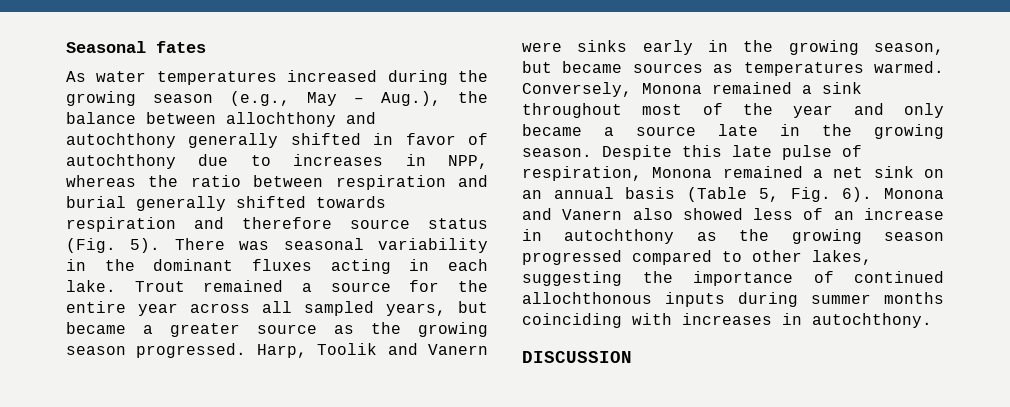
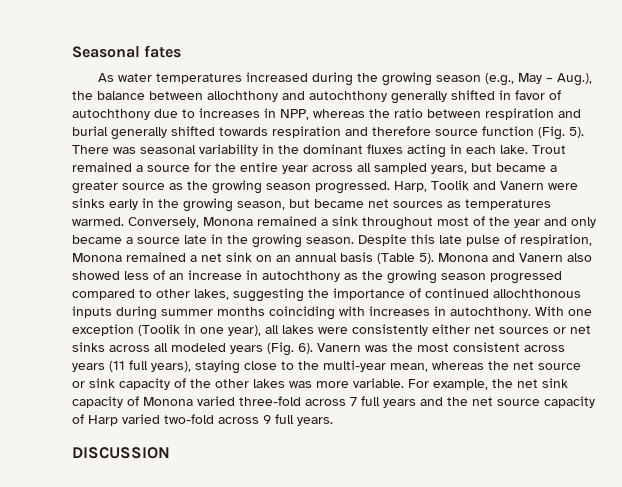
- As water temperatures increased during the growing season (e.g., May – Aug.), the balance between allochthony and autochthony generally shifted in favor of autochthony due to increases in NPP, whereas the ratio between respiration and burial generally shifted towards respiration and therefore source status (Fig. 5).
+ As water temperatures increased during the growing season (e.g., May – Aug.), the balance between allochthony and autochthony generally shifted in favor of autochthony due to increases in NPP, whereas the ratio between respiration and burial generally shifted towards respiration and therefore source function (Fig. 5).
- Harp, Toolik and Vanern were sinks early in the growing season, but became sources as temperatures warmed.
+ Harp, Toolik and Vanern were sinks early in the growing season, but became net sources as temperatures warmed.
- Despite this late pulse of respiration, Monona remained a net sink on an annual basis (Table 5, Fig. 6).
+ Despite this late pulse of respiration, Monona remained a net sink on an annual basis (Table 5).
+ With one exception (Toolik in one year), all lakes were consistently either net sources or net sinks across all modeled years (Fig. 6). Vanern was the most consistent across years (11 full years), staying close to the multi-year mean, whereas the net source or sink capacity of the other lakes was more variable. For example, the net sink capacity of Monona varied three-fold across 7 full years and the net source capacity of Harp varied two-fold across 9 full years.

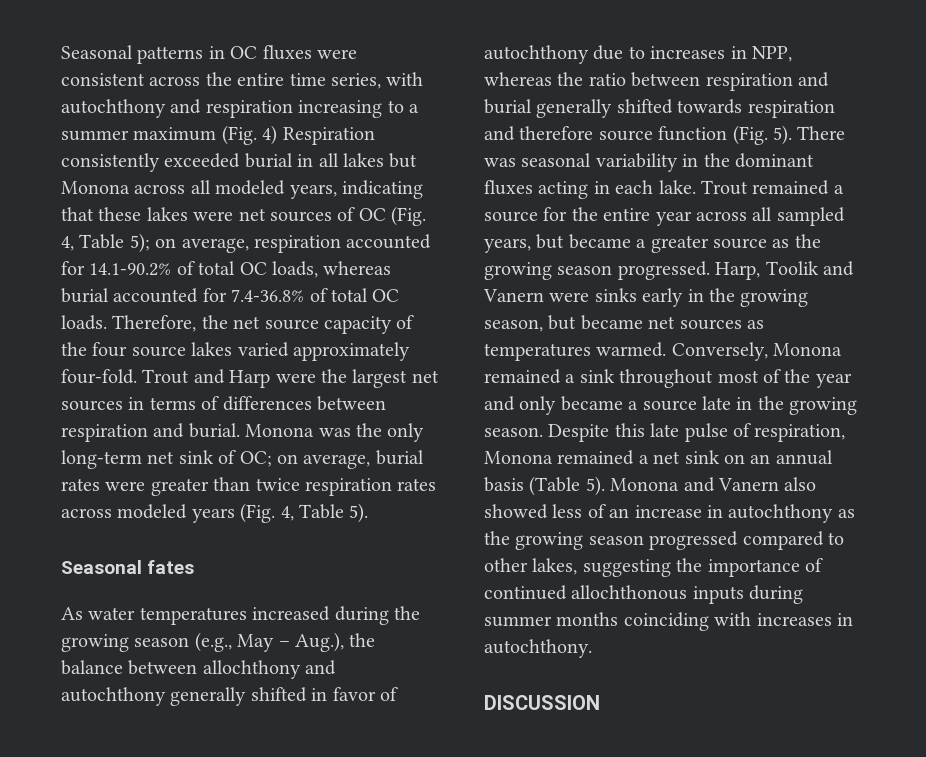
+ Seasonal patterns in OC fluxes were consistent across the entire time series, with autochthony and respiration increasing to a summer maximum (Fig. 4) Respiration consistently exceeded burial in all lakes but Monona across all modeled years, indicating that these lakes were net sources of OC (Fig. 4, Table 5); on average, respiration accounted for 14.1-90.2% of total OC loads, whereas burial accounted for 7.4-36.8% of total OC loads. Therefore, the net source capacity of the four source lakes varied approximately four-fold. Trout and Harp were the largest net sources in terms of differences between respiration and burial. Monona was the only long-term net sink of OC; on average, burial rates were greater than twice respiration rates across modeled years (Fig. 4, Table 5).
- With one exception (Toolik in one year), all lakes were consistently either net sources or net sinks across all modeled years (Fig. 6). Vanern was the most consistent across years (11 full years), staying close to the multi-year mean, whereas the net source or sink capacity of the other lakes was more variable. For example, the net sink capacity of Monona varied three-fold across 7 full years and the net source capacity of Harp varied two-fold across 9 full years.

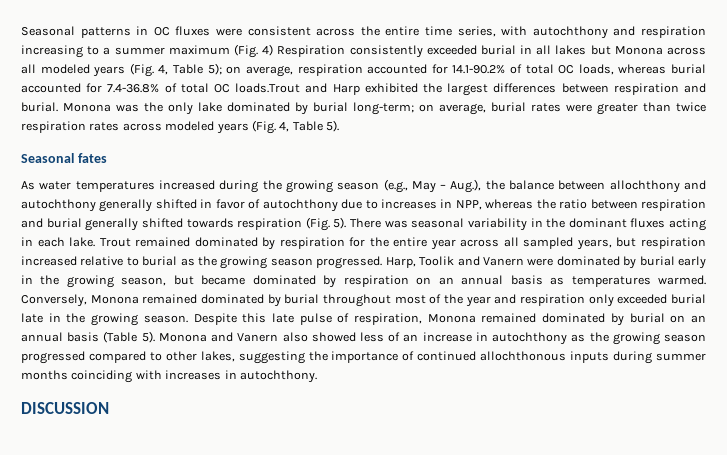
- Seasonal patterns in OC fluxes were consistent across the entire time series, with autochthony and respiration increasing to a summer maximum (Fig. 4) Respiration consistently exceeded burial in all lakes but Monona across all modeled years, indicating that these lakes were net sources of OC (Fig. 4, Table 5);
+ Seasonal patterns in OC fluxes were consistent across the entire time series, with autochthony and respiration increasing to a summer maximum (Fig. 4) Respiration consistently exceeded burial in all lakes but Monona across all modeled years (Fig. 4, Table 5);
- on average, respiration accounted for 14.1-90.2% of total OC loads, whereas burial accounted for 7.4-36.8% of total OC loads. Therefore, the net source capacity of the four source lakes varied approximately four-fold. Trout and Harp were the largest net sources in terms of differences between respiration and burial.
+ on average, respiration accounted for 14.1-90.2% of total OC loads, whereas burial accounted for 7.4-36.8% of total OC loads.Trout and Harp exhibited the largest differences between respiration and burial.
- Monona was the only long-term net sink of OC; on average, burial rates were greater than twice respiration rates across modeled years (Fig. 4, Table 5).
+ Monona was the only lake dominated by burial long-term; on average, burial rates were greater than twice respiration rates across modeled years (Fig. 4, Table 5).
- As water temperatures increased during the growing season (e.g., May – Aug.), the balance between allochthony and autochthony generally shifted in favor of autochthony due to increases in NPP, whereas the ratio between respiration and burial generally shifted towards respiration and therefore source function (Fig. 5).
+ As water temperatures increased during the growing season (e.g., May – Aug.), the balance between allochthony and autochthony generally shifted in favor of autochthony due to increases in NPP, whereas the ratio between respiration and burial generally shifted towards respiration (Fig. 5).
- Trout remained a source for the entire year across all sampled years, but became a greater source as the growing season progressed.
+ Trout remained dominated by respiration for the entire year across all sampled years, but respiration increased relative to burial as the growing season progressed.
- Harp, Toolik and Vanern were sinks early in the growing season, but became net sources as temperatures warmed.
+ Harp, Toolik and Vanern were dominated by burial early in the growing season, but became dominated by respiration on an annual basis as temperatures warmed.
- Conversely, Monona remained a sink throughout most of the year and only became a source late in the growing season.
+ Conversely, Monona remained dominated by burial throughout most of the year and respiration only exceeded burial late in the growing season.
- Despite this late pulse of respiration, Monona remained a net sink on an annual basis (Table 5).
+ Despite this late pulse of respiration, Monona remained dominated by burial on an annual basis (Table 5).

